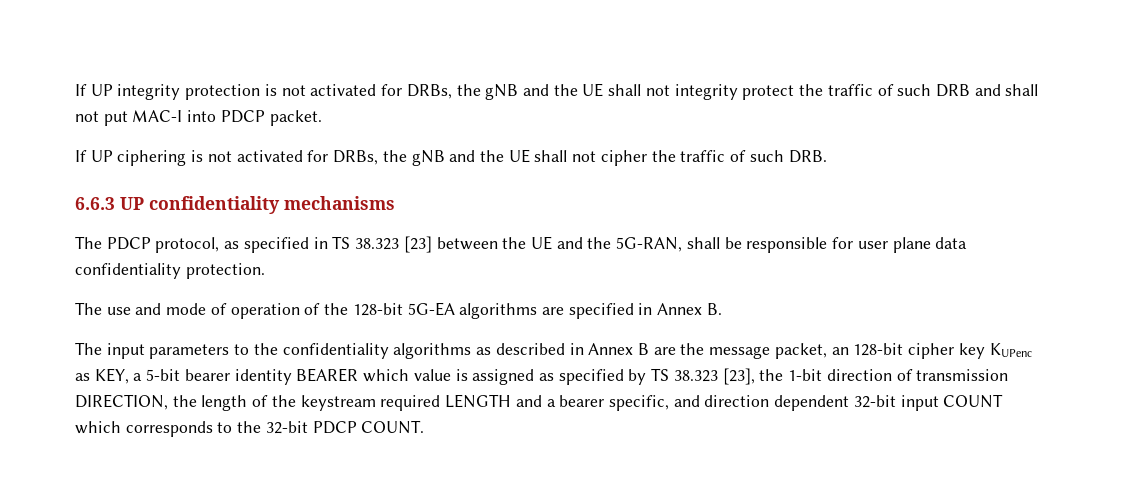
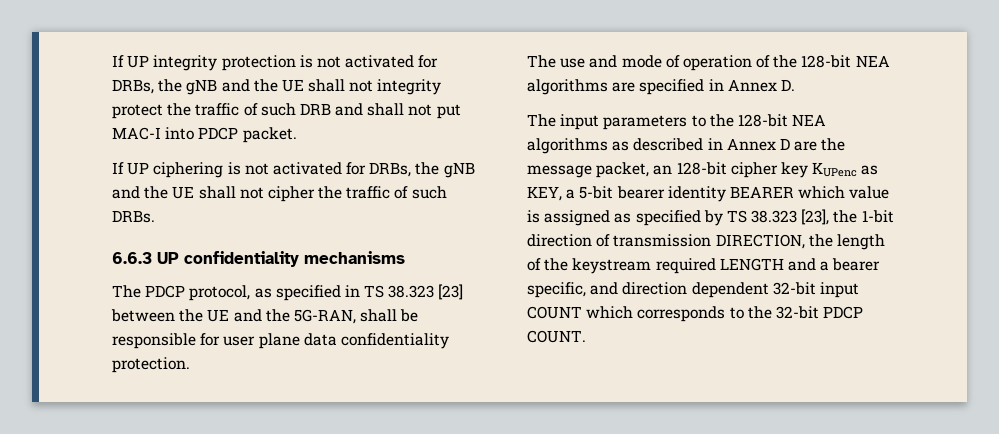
- If UP ciphering is not activated for DRBs, the gNB and the UE shall not cipher the traffic of such DRB.
+ If UP ciphering is not activated for DRBs, the gNB and the UE shall not cipher the traffic of such DRBs.
- The use and mode of operation of the 128-bit 5G-EA algorithms are specified in Annex B.
+ The use and mode of operation of the 128-bit NEA algorithms are specified in Annex D.
- The input parameters to the confidentiality algorithms as described in Annex B are the message packet, an 128-bit cipher key KUPenc as KEY, a 5-bit bearer identity BEARER which value is assigned as specified by TS 38.323 [23], the 1-bit direction of transmission DIRECTION, the length of the keystream required LENGTH and a bearer specific, and direction dependent 32-bit input COUNT which corresponds to the 32-bit PDCP COUNT.
+ The input parameters to the 128-bit NEA algorithms as described in Annex D are the message packet, an 128-bit cipher key KUPenc as KEY, a 5-bit bearer identity BEARER which value is assigned as specified by TS 38.323 [23], the 1-bit direction of transmission DIRECTION, the length of the keystream required LENGTH and a bearer specific, and direction dependent 32-bit input COUNT which corresponds to the 32-bit PDCP COUNT.

